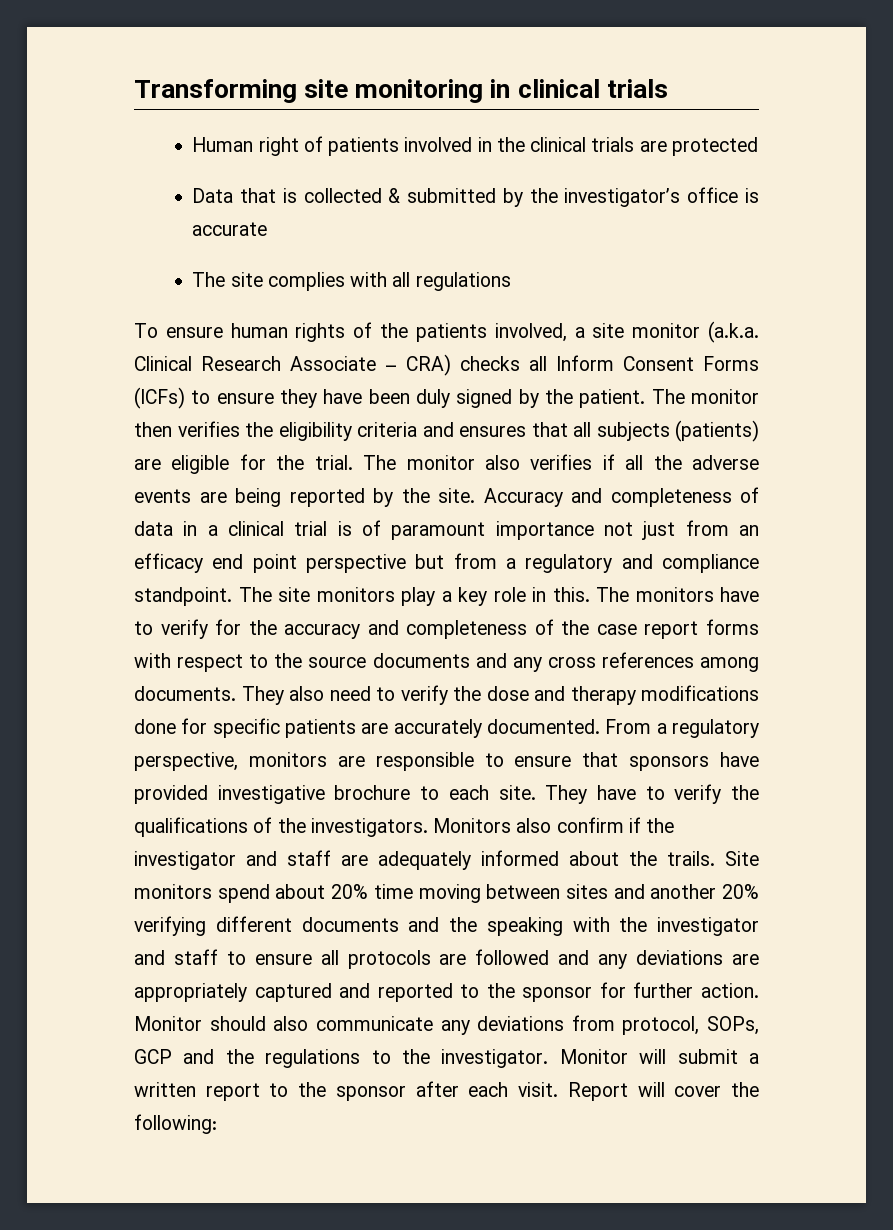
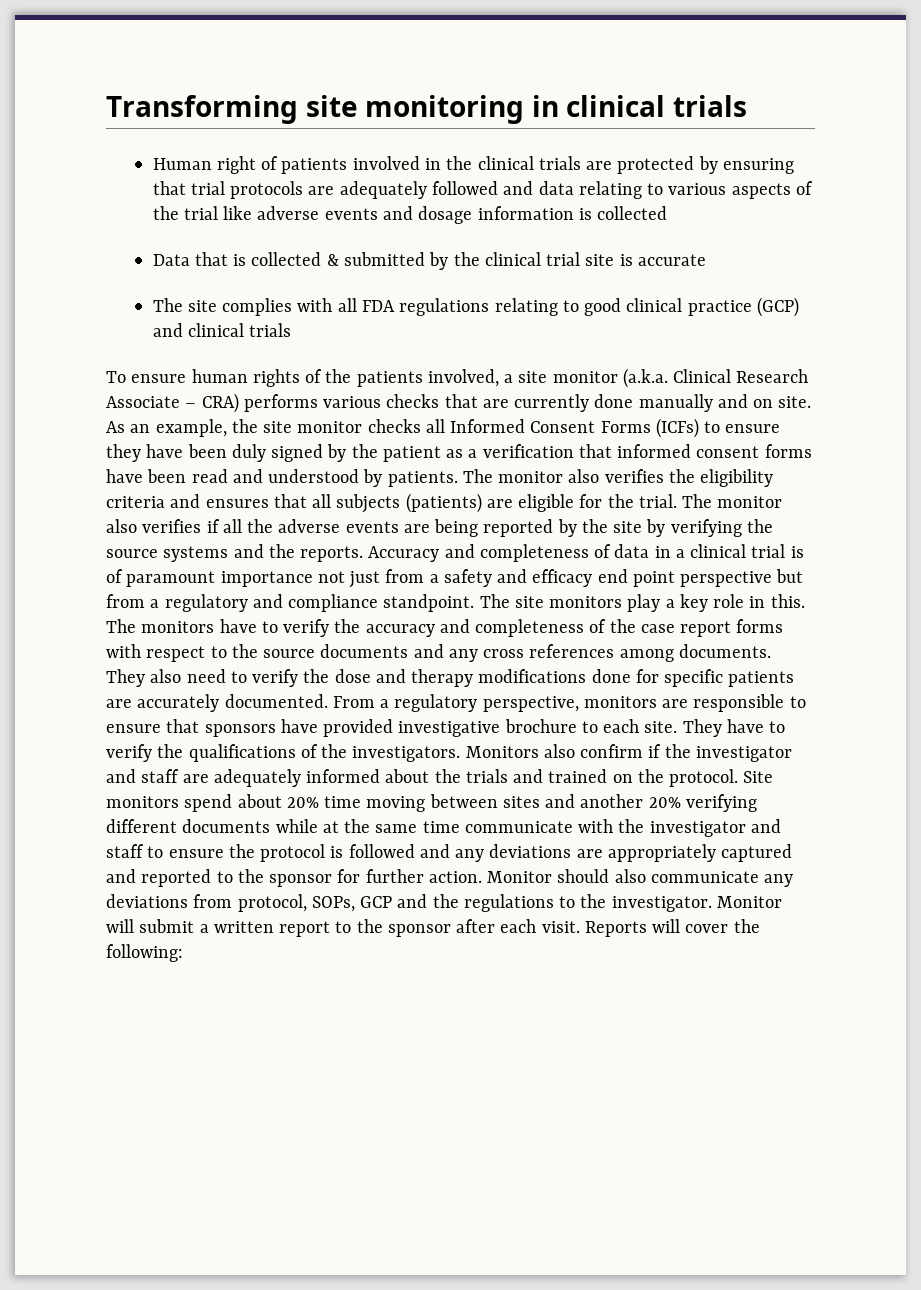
- Human right of patients involved in the clinical trials are protected
+ Human right of patients involved in the clinical trials are protected by ensuring that trial protocols are adequately followed and data relating to various aspects of the trial like adverse events and dosage information is collected
- Data that is collected & submitted by the investigator’s office is accurate
+ Data that is collected & submitted by the clinical trial site is accurate
- The site complies with all regulations
+ The site complies with all FDA regulations relating to good clinical practice (GCP) and clinical trials
- To ensure human rights of the patients involved, a site monitor (a.k.a. Clinical Research Associate – CRA) checks all Inform Consent Forms (ICFs) to ensure they have been duly signed by the patient. The monitor then verifies the eligibility criteria and ensures that all subjects (patients) are eligible for the trial.
+ To ensure human rights of the patients involved, a site monitor (a.k.a. Clinical Research Associate – CRA) performs various checks that are currently done manually and on site. As an example, the site monitor checks all Informed Consent Forms (ICFs) to ensure they have been duly signed by the patient as a verification that informed consent forms have been read and understood by patients. The monitor also verifies the eligibility criteria and ensures that all subjects (patients) are eligible for the trial.
- The monitor also verifies if all the adverse events are being reported by the site.
+ The monitor also verifies if all the adverse events are being reported by the site by verifying the source systems and the reports.
- Accuracy and completeness of data in a clinical trial is of paramount importance not just from an efficacy end point perspective but from a regulatory and compliance standpoint.
+ Accuracy and completeness of data in a clinical trial is of paramount importance not just from a safety and efficacy end point perspective but from a regulatory and compliance standpoint.
- The monitors have to verify for the accuracy and completeness of the case report forms with respect to the source documents and any cross references among documents.
+ The monitors have to verify the accuracy and completeness of the case report forms with respect to the source documents and any cross references among documents.
- Monitors also confirm if the investigator and staff are adequately informed about the trails.
+ Monitors also confirm if the investigator and staff are adequately informed about the trials and trained on the protocol.
- Site monitors spend about 20% time moving between sites and another 20% verifying different documents and the speaking with the investigator and staff to ensure all protocols are followed and any deviations are appropriately captured and reported to the sponsor for further action.
+ Site monitors spend about 20% time moving between sites and another 20% verifying different documents while at the same time communicate with the investigator and staff to ensure the protocol is followed and any deviations are appropriately captured and reported to the sponsor for further action.
- Report will cover the following:
+ Reports will cover the following:

